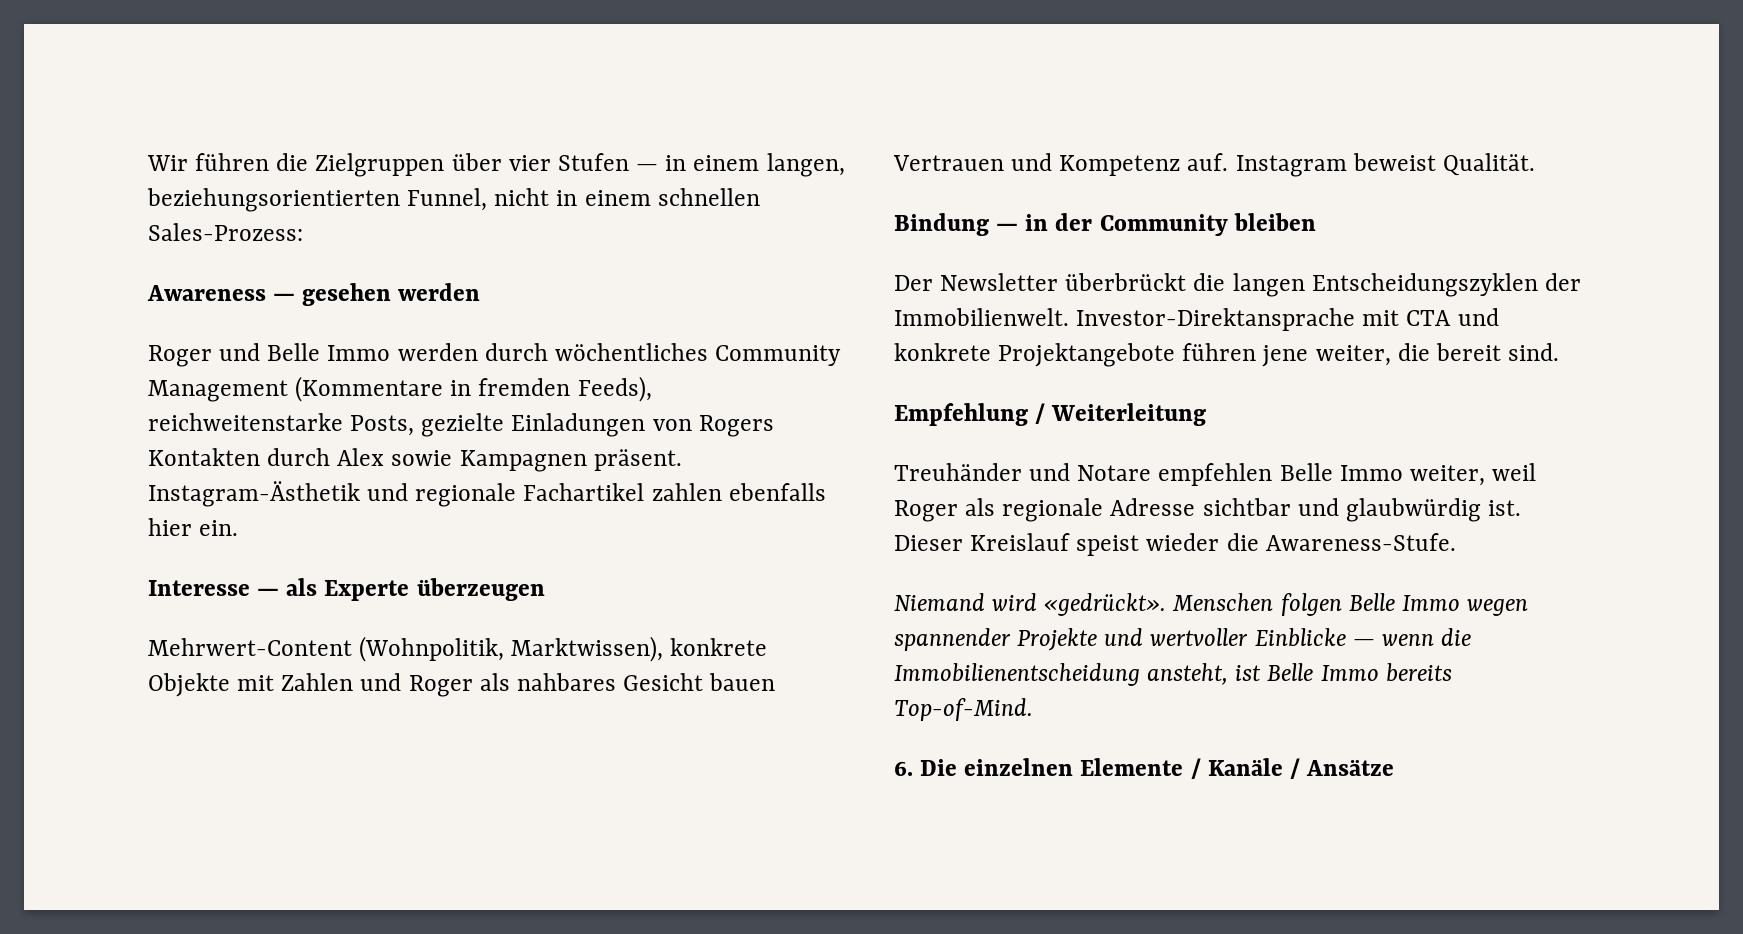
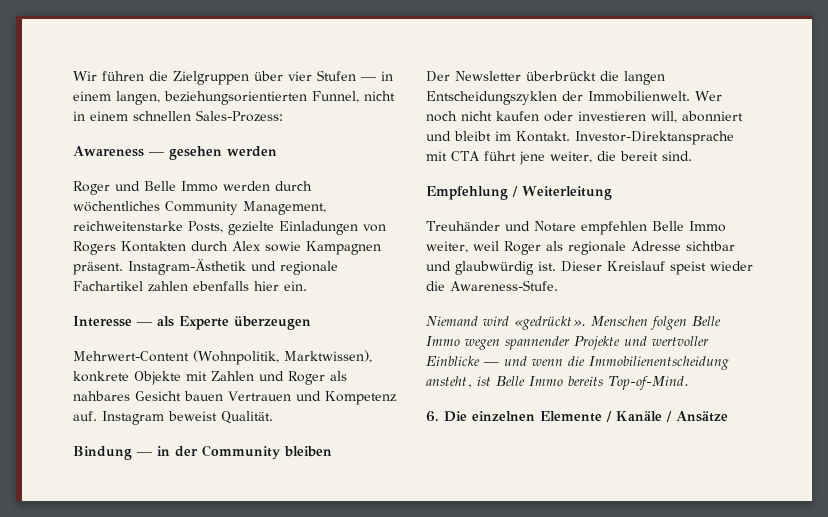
- Roger und Belle Immo werden durch wöchentliches Community Management (Kommentare in fremden Feeds), reichweitenstarke Posts, gezielte Einladungen von Rogers Kontakten durch Alex sowie Kampagnen präsent.
+ Roger und Belle Immo werden durch wöchentliches Community Management, reichweitenstarke Posts, gezielte Einladungen von Rogers Kontakten durch Alex sowie Kampagnen präsent.
- Investor-Direktansprache mit CTA und konkrete Projektangebote führen jene weiter, die bereit sind.
+ Wer noch nicht kaufen oder investieren will, abonniert und bleibt im Kontakt. Investor-Direktansprache mit CTA führt jene weiter, die bereit sind.
- Menschen folgen Belle Immo wegen spannender Projekte und wertvoller Einblicke — wenn die Immobilienentscheidung ansteht, ist Belle Immo bereits Top-of-Mind.
+ Menschen folgen Belle Immo wegen spannender Projekte und wertvoller Einblicke — und wenn die Immobilienentscheidung ansteht, ist Belle Immo bereits Top-of-Mind.

